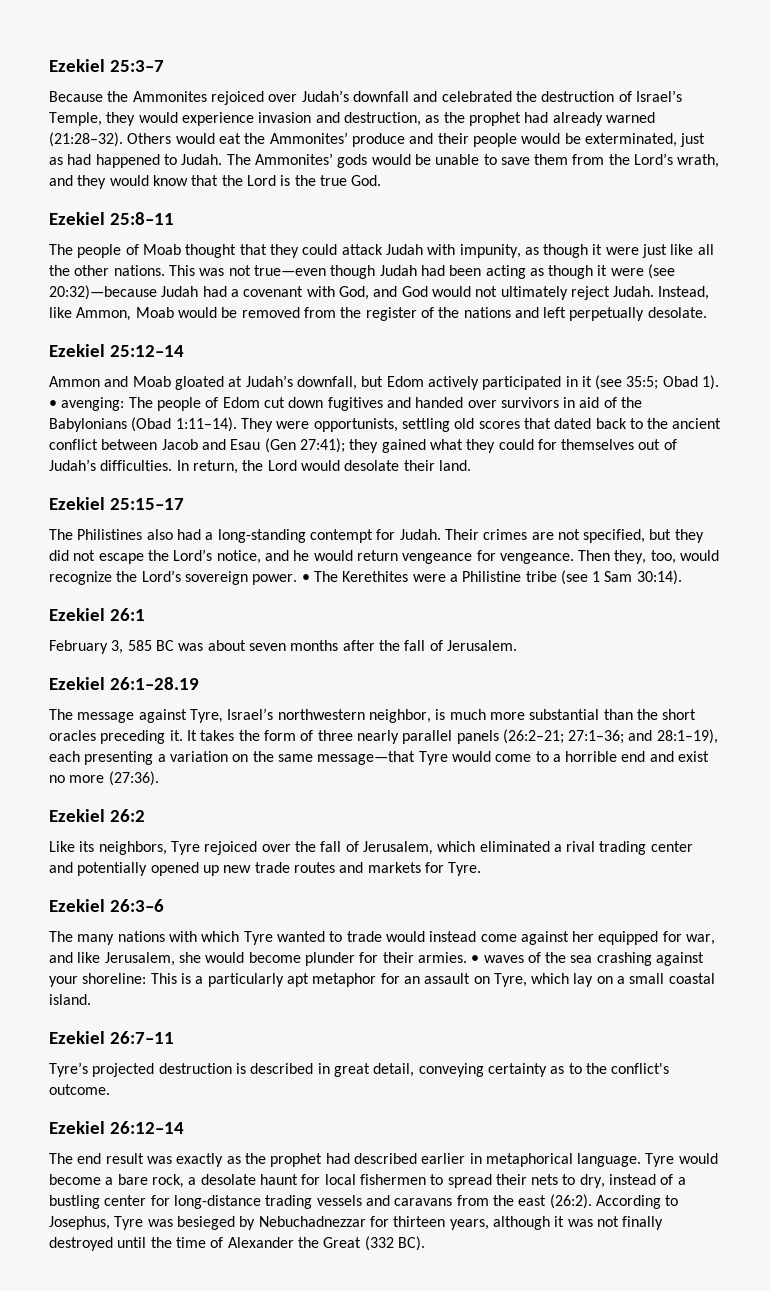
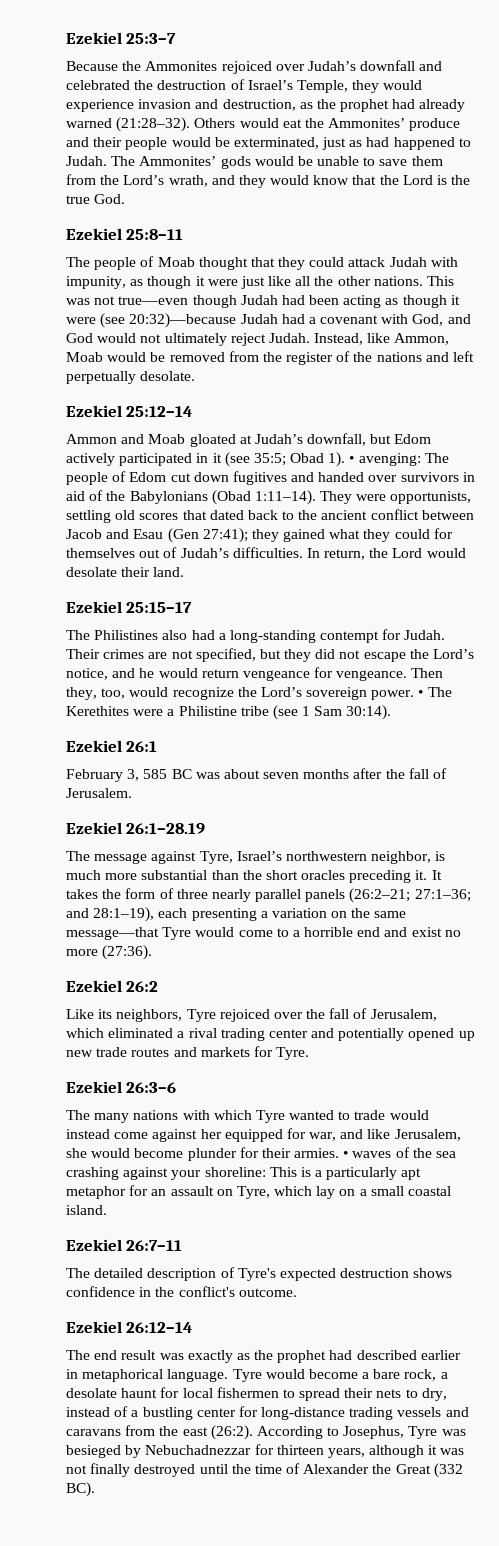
- Tyre’s projected destruction is described in great detail, conveying certainty as to the conflict's outcome.
+ The detailed description of Tyre's expected destruction shows confidence in the conflict's outcome.

